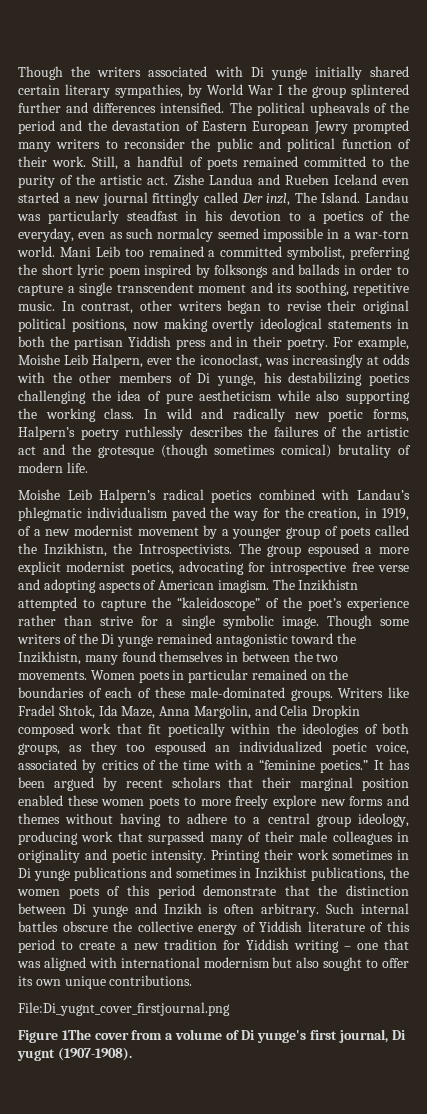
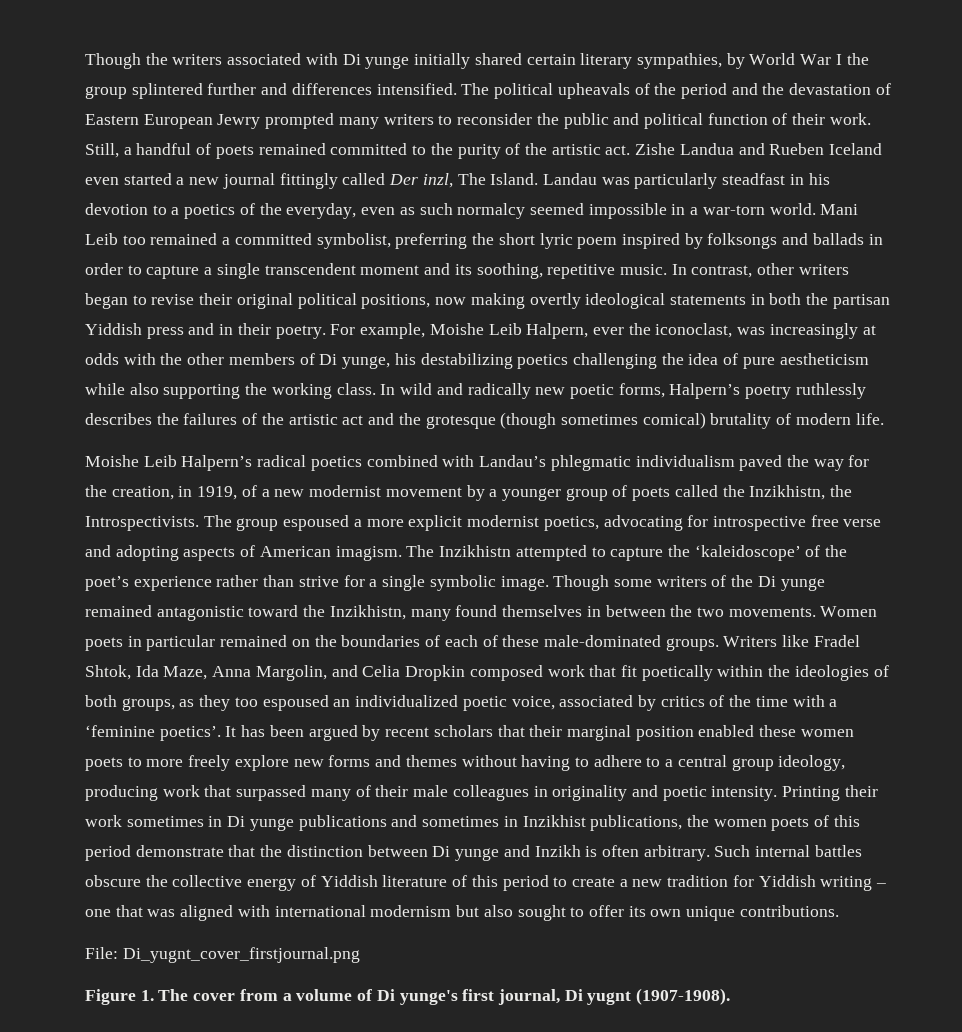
- The Inzikhistn attempted to capture the “kaleidoscope” of the poet’s experience rather than strive for a single symbolic image.
+ The Inzikhistn attempted to capture the ‘kaleidoscope’ of the poet’s experience rather than strive for a single symbolic image.
- Writers like Fradel Shtok, Ida Maze, Anna Margolin, and Celia Dropkin composed work that fit poetically within the ideologies of both groups, as they too espoused an individualized poetic voice, associated by critics of the time with a “feminine poetics.”
+ Writers like Fradel Shtok, Ida Maze, Anna Margolin, and Celia Dropkin composed work that fit poetically within the ideologies of both groups, as they too espoused an individualized poetic voice, associated by critics of the time with a ‘feminine poetics’.
- File:Di_yugnt_cover_firstjournal.png
+ File: Di_yugnt_cover_firstjournal.png
- Figure 1The cover from a volume of Di yunge's first journal, Di yugnt (1907-1908).
+ Figure 1. The cover from a volume of Di yunge's first journal, Di yugnt (1907-1908).

